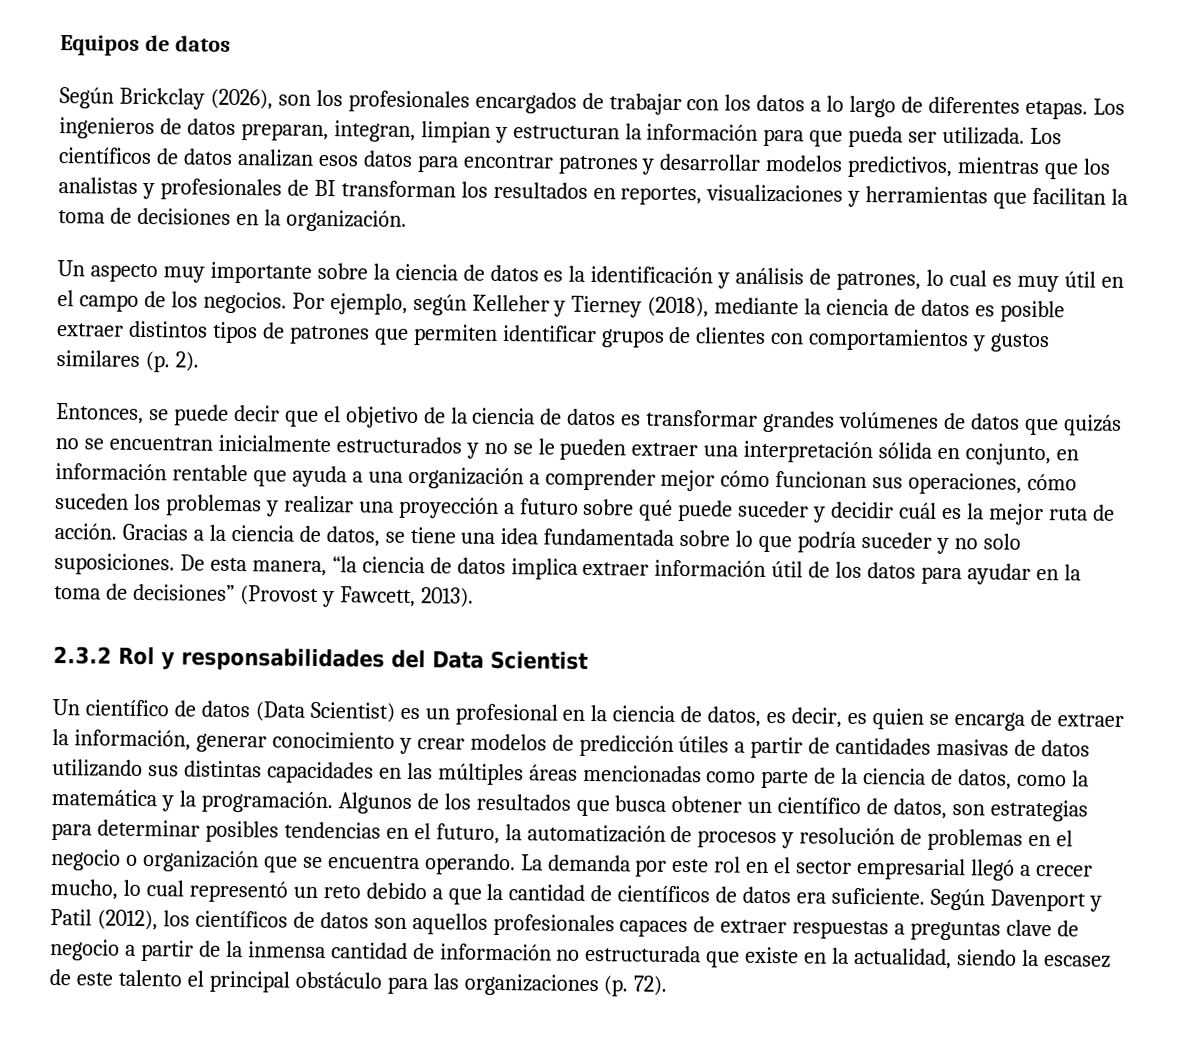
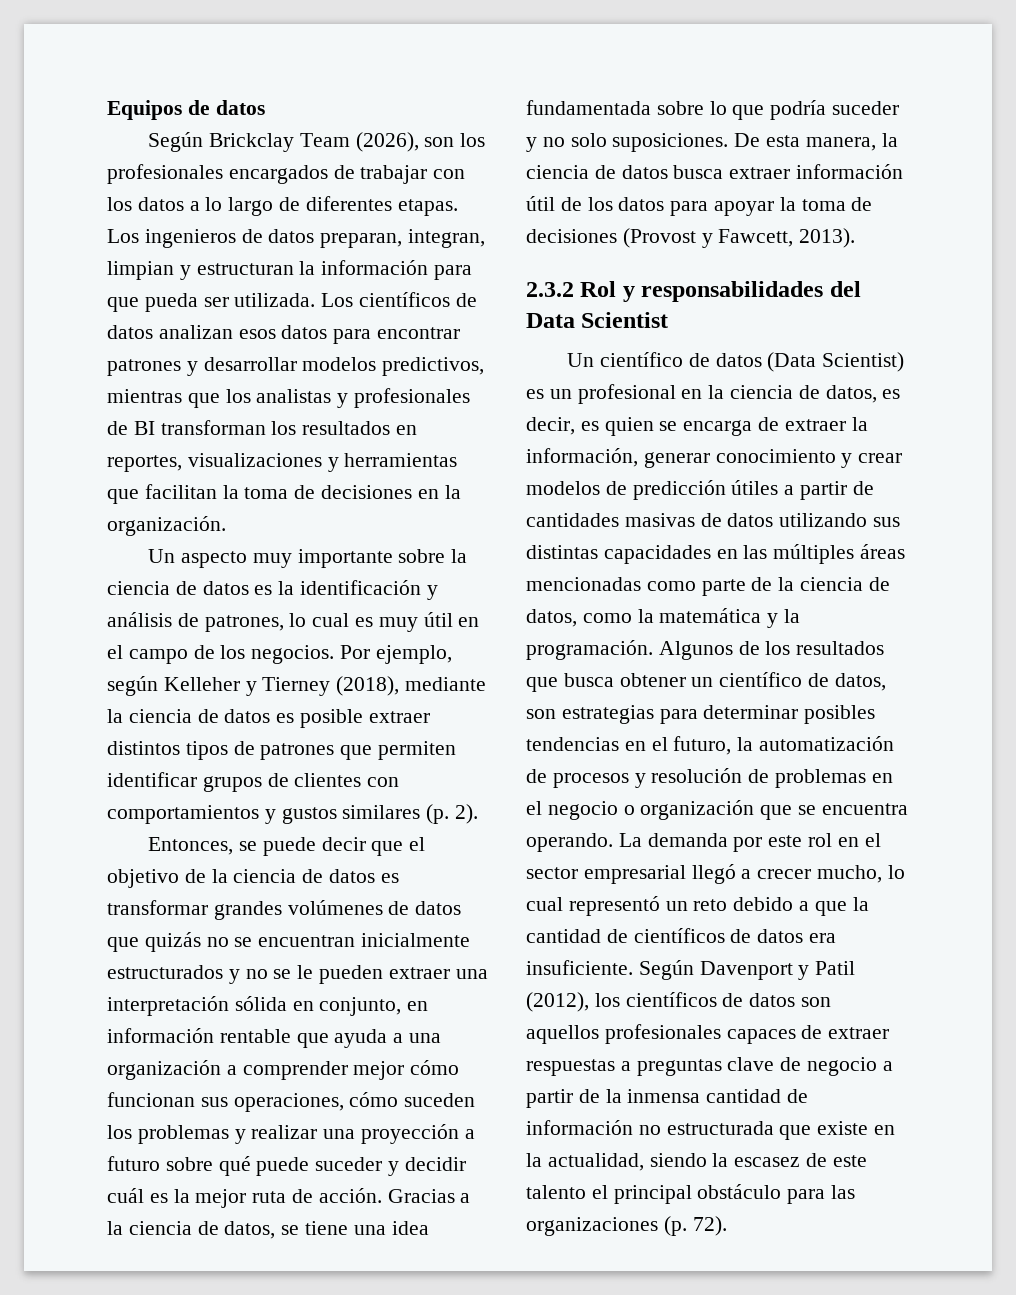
- Según Brickclay (2026), son los profesionales encargados de trabajar con los datos a lo largo de diferentes etapas.
+ Según Brickclay Team (2026), son los profesionales encargados de trabajar con los datos a lo largo de diferentes etapas.
- De esta manera, “la ciencia de datos implica extraer información útil de los datos para ayudar en la toma de decisiones” (Provost y Fawcett, 2013).
+ De esta manera, la ciencia de datos busca extraer información útil de los datos para apoyar la toma de decisiones (Provost y Fawcett, 2013).
- La demanda por este rol en el sector empresarial llegó a crecer mucho, lo cual representó un reto debido a que la cantidad de científicos de datos era suficiente.
+ La demanda por este rol en el sector empresarial llegó a crecer mucho, lo cual representó un reto debido a que la cantidad de científicos de datos era insuficiente.

